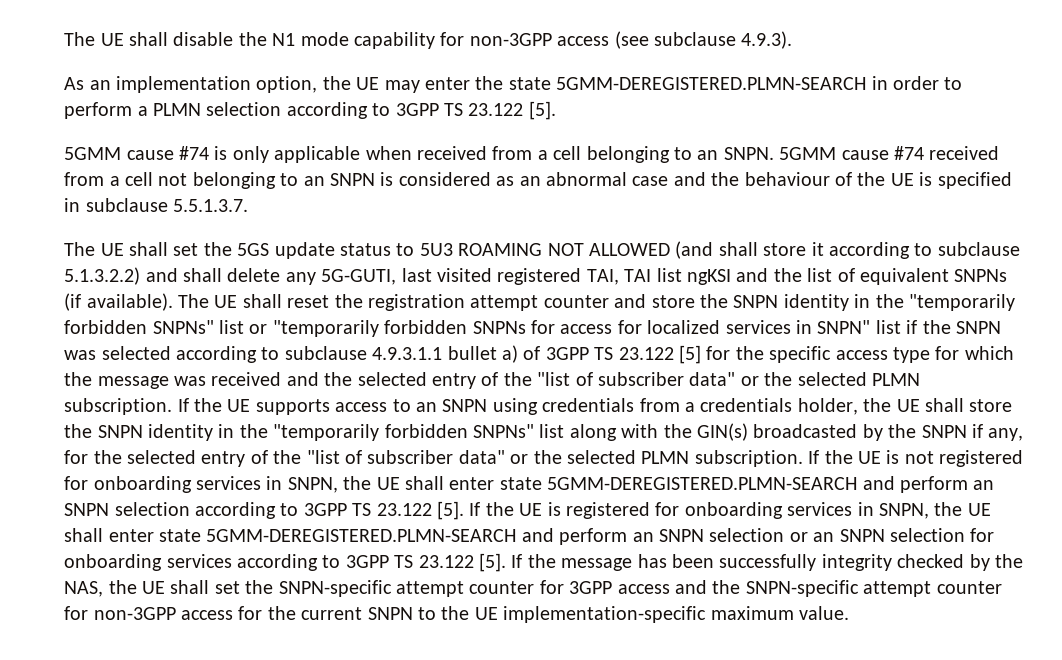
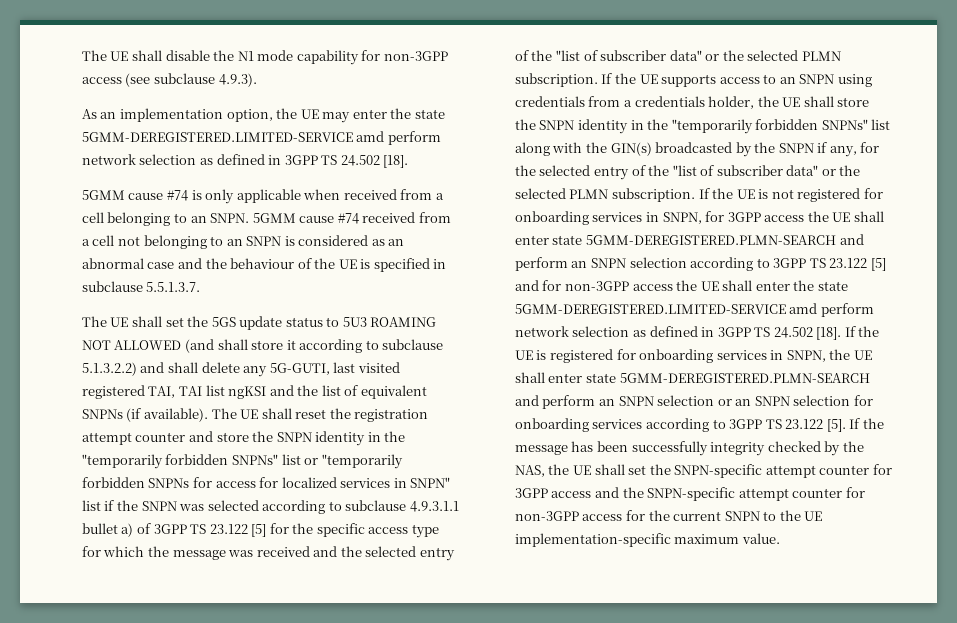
- As an implementation option, the UE may enter the state 5GMM-DEREGISTERED.PLMN-SEARCH in order to perform a PLMN selection according to 3GPP TS 23.122 [5].
+ As an implementation option, the UE may enter the state 5GMM-DEREGISTERED.LIMITED-SERVICE amd perform network selection as defined in 3GPP TS 24.502 [18].
- If the UE is not registered for onboarding services in SNPN, the UE shall enter state 5GMM-DEREGISTERED.PLMN-SEARCH and perform an SNPN selection according to 3GPP TS 23.122 [5].
+ If the UE is not registered for onboarding services in SNPN, for 3GPP access the UE shall enter state 5GMM-DEREGISTERED.PLMN-SEARCH and perform an SNPN selection according to 3GPP TS 23.122 [5] and for non-3GPP access the UE shall enter the state 5GMM-DEREGISTERED.LIMITED-SERVICE amd perform network selection as defined in 3GPP TS 24.502 [18].

